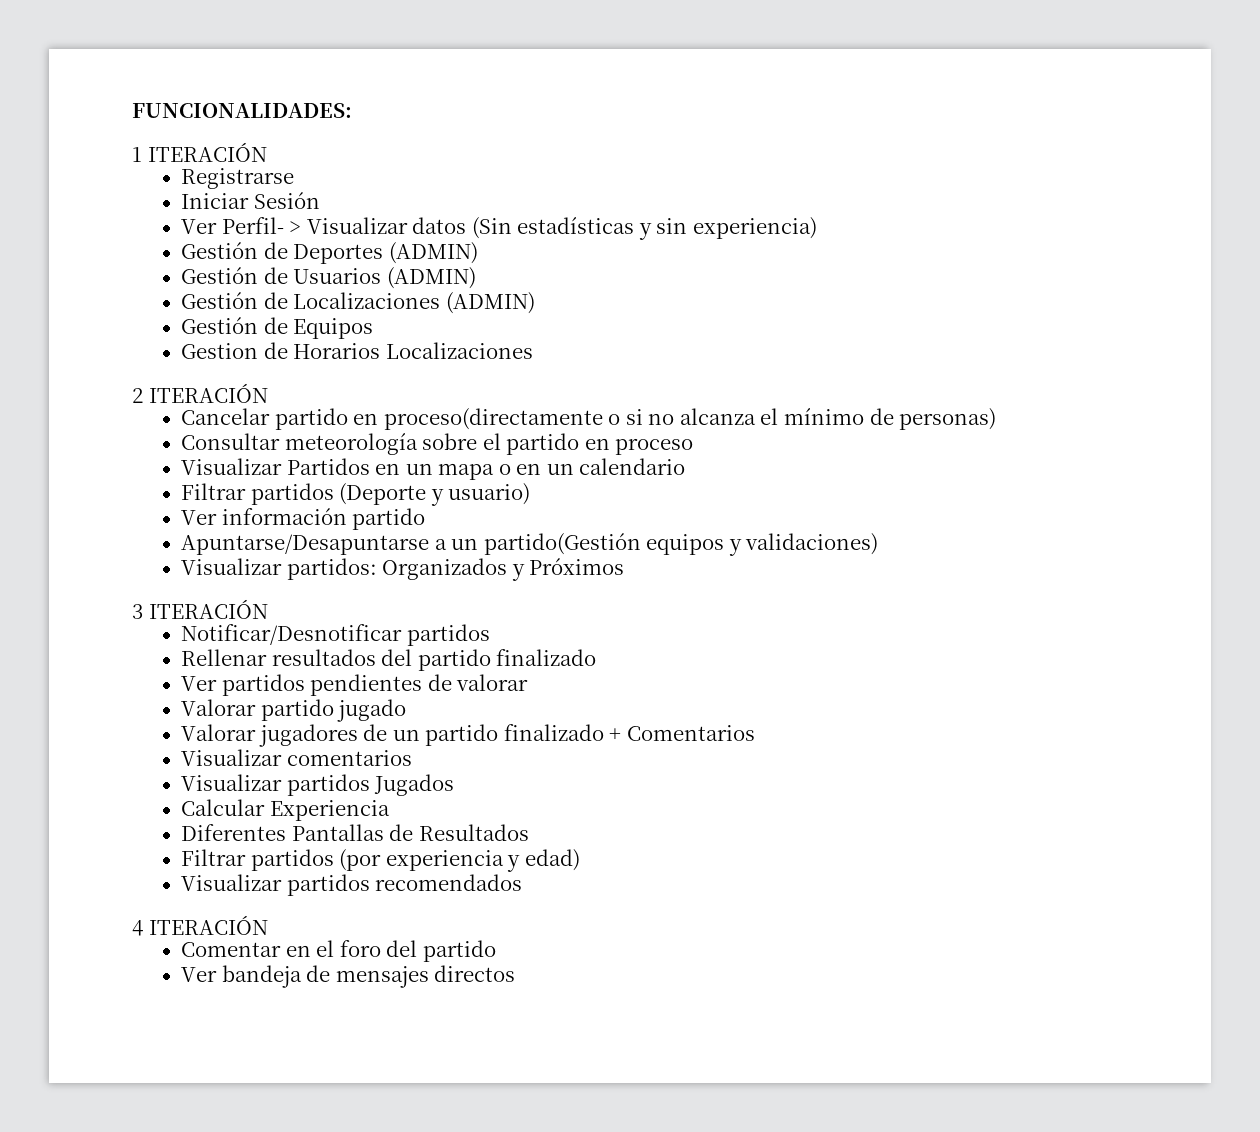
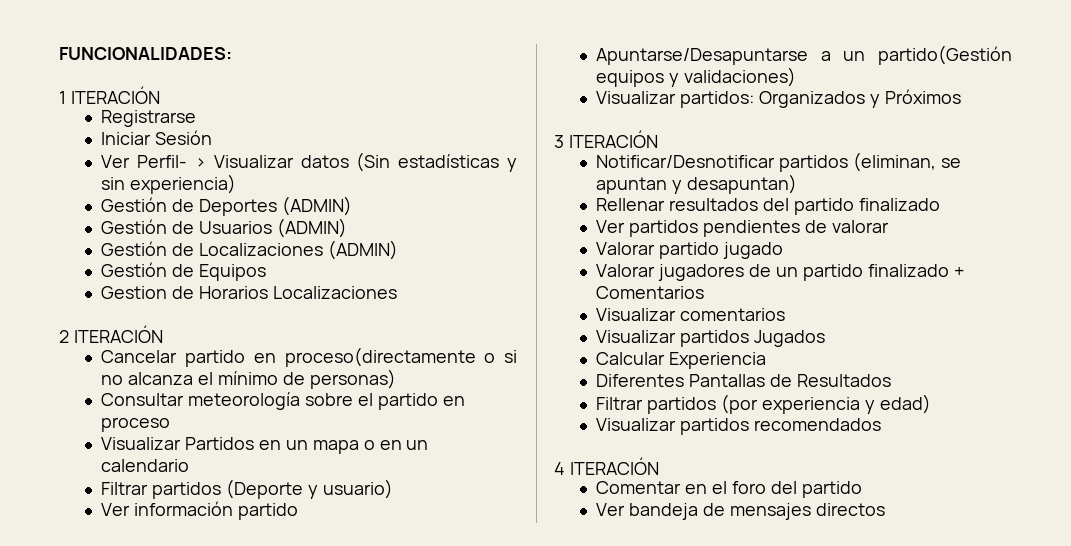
- Notificar/Desnotificar partidos
+ Notificar/Desnotificar partidos (eliminan, se apuntan y desapuntan)

